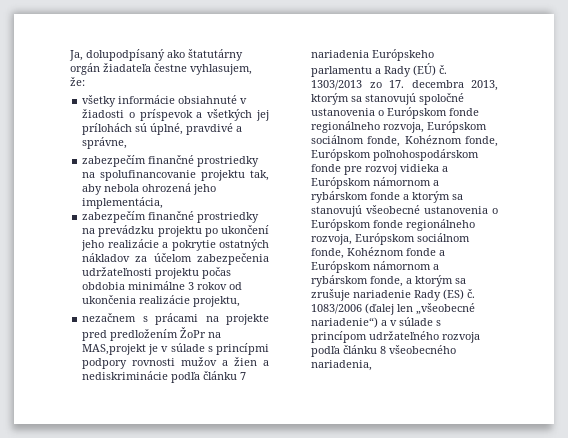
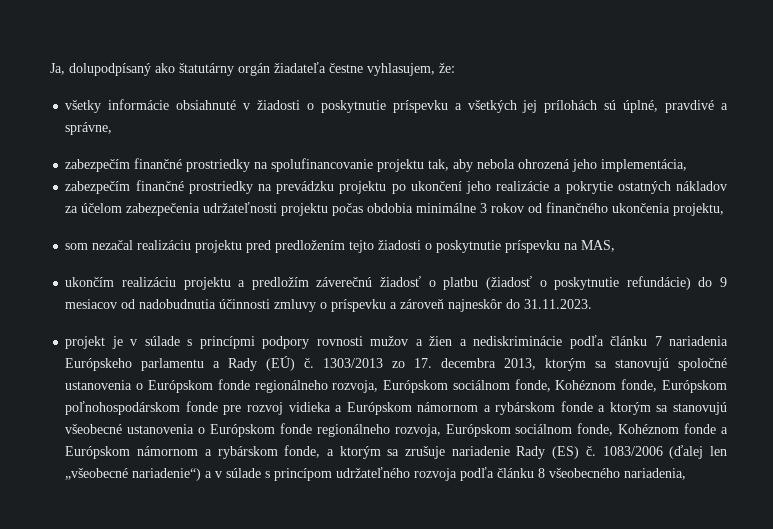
- všetky informácie obsiahnuté v žiadosti o príspevok a všetkých jej prílohách sú úplné, pravdivé a správne,
+ všetky informácie obsiahnuté v žiadosti o poskytnutie príspevku a všetkých jej prílohách sú úplné, pravdivé a správne,
- zabezpečím finančné prostriedky na prevádzku projektu po ukončení jeho realizácie a pokrytie ostatných nákladov za účelom zabezpečenia udržateľnosti projektu počas obdobia minimálne 3 rokov od ukončenia realizácie projektu,
+ zabezpečím finančné prostriedky na prevádzku projektu po ukončení jeho realizácie a pokrytie ostatných nákladov za účelom zabezpečenia udržateľnosti projektu počas obdobia minimálne 3 rokov od finančného ukončenia projektu,
- nezačnem s prácami na projekte pred predložením ŽoPr na MAS,projekt je v súlade s princípmi podpory rovnosti mužov a žien a nediskriminácie podľa článku 7 nariadenia Európskeho parlamentu a Rady (EÚ) č.
+ som nezačal realizáciu projektu pred predložením tejto žiadosti o poskytnutie príspevku na MAS,
+ ukončím realizáciu projektu a predložím záverečnú žiadosť o platbu (žiadosť o poskytnutie refundácie) do 9 mesiacov od nadobudnutia účinnosti zmluvy o príspevku a zároveň najneskôr do 31.11.2023.
+ projekt je v súlade s princípmi podpory rovnosti mužov a žien a nediskriminácie podľa článku 7 nariadenia Európskeho parlamentu a Rady (EÚ) č.

